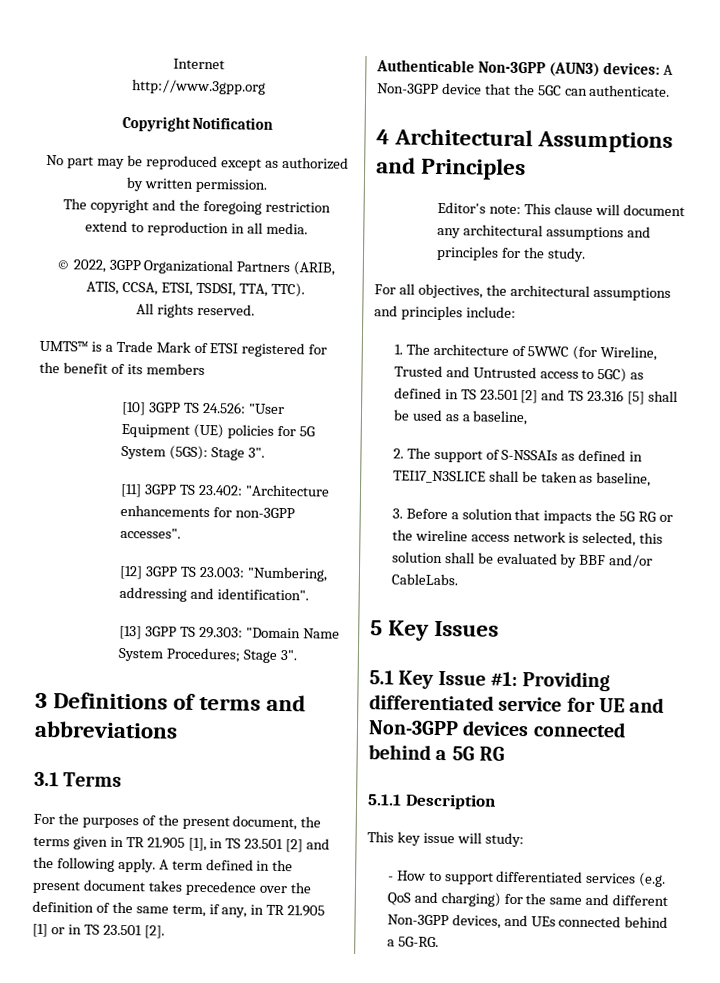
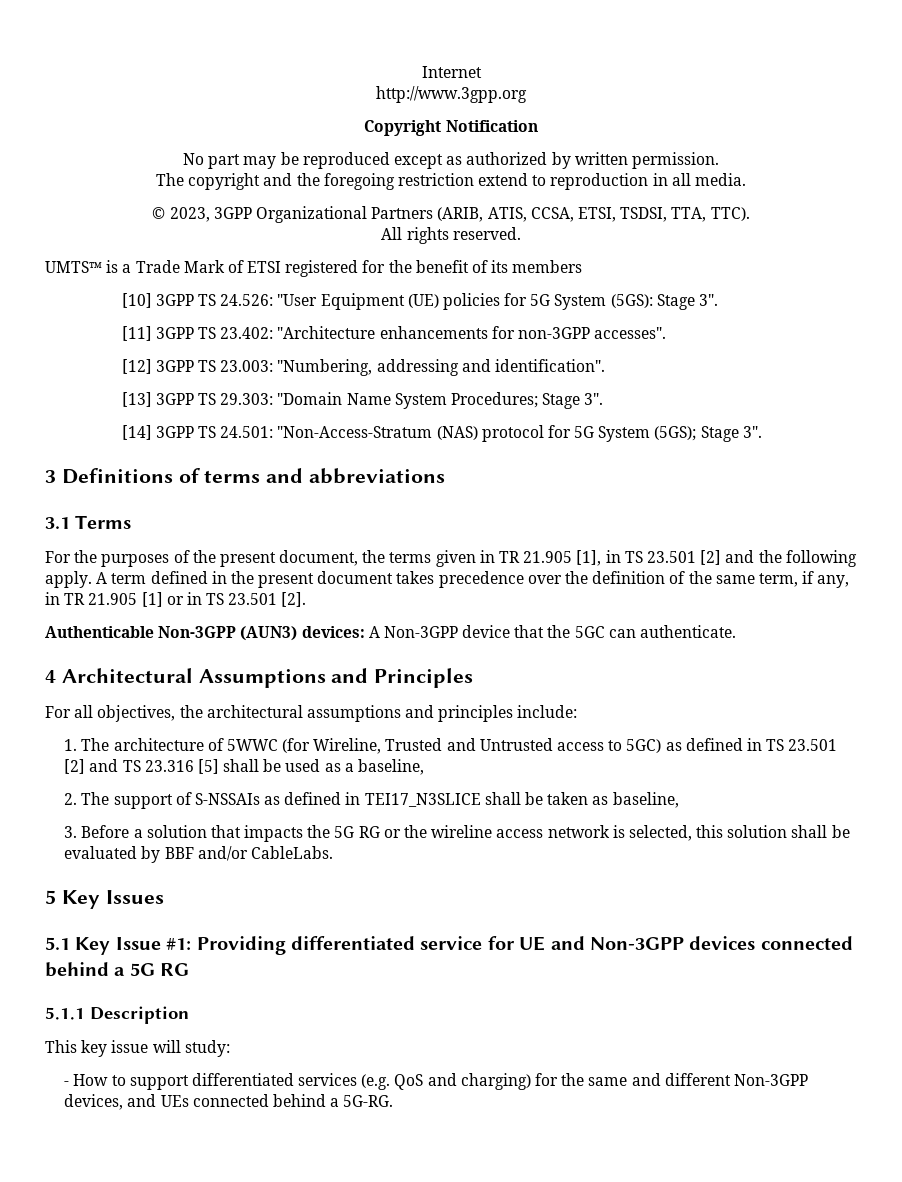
- © 2022, 3GPP Organizational Partners (ARIB, ATIS, CCSA, ETSI, TSDSI, TTA, TTC).
+ © 2023, 3GPP Organizational Partners (ARIB, ATIS, CCSA, ETSI, TSDSI, TTA, TTC).
+ [14] 3GPP TS 24.501: "Non-Access-Stratum (NAS) protocol for 5G System (5GS); Stage 3".
- Editor's note: This clause will document any architectural assumptions and principles for the study.

